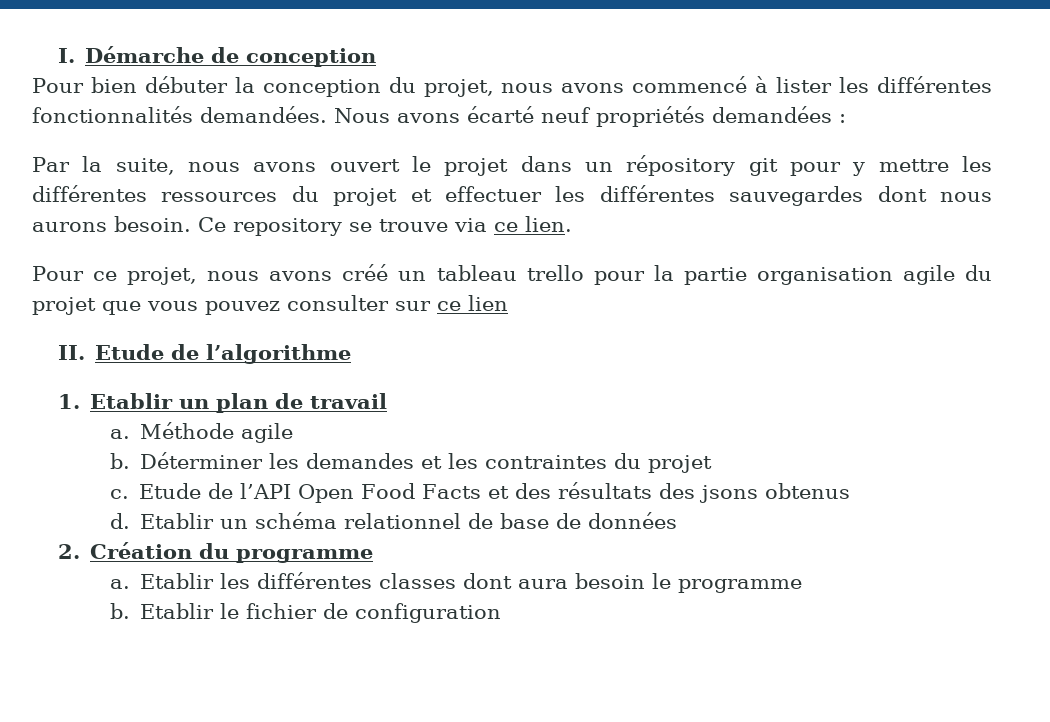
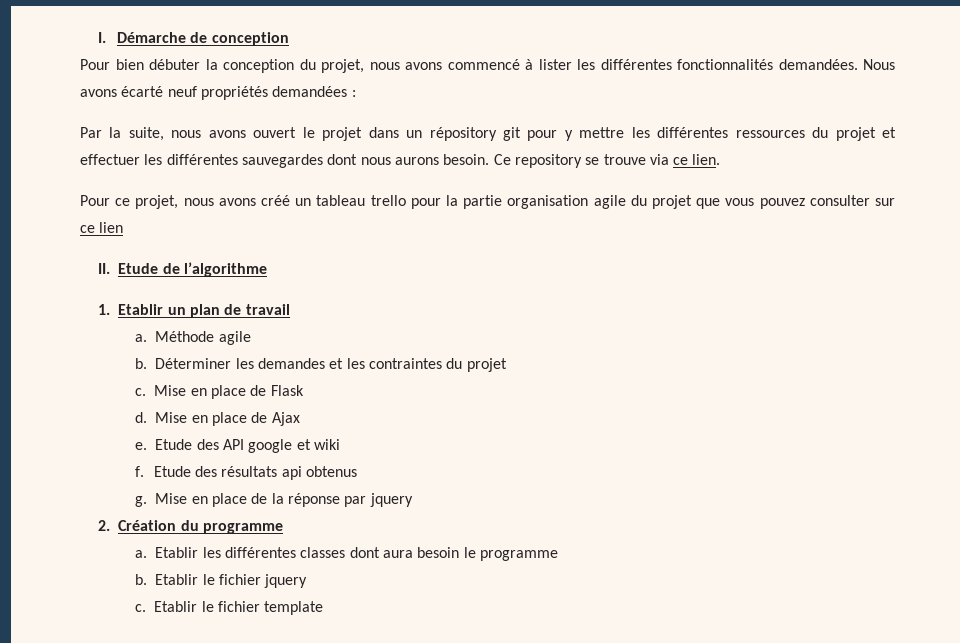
- Etude de l’API Open Food Facts et des résultats des jsons obtenus
- d. Etablir un schéma relationnel de base de données
+ Mise en place de Flask
+ d. Mise en place de Ajax
+ e. Etude des API google et wiki
+ f. Etude des résultats api obtenus
+ g. Mise en place de la réponse par jquery
- Etablir le fichier de configuration
+ Etablir le fichier jquery
+ c. Etablir le fichier template

